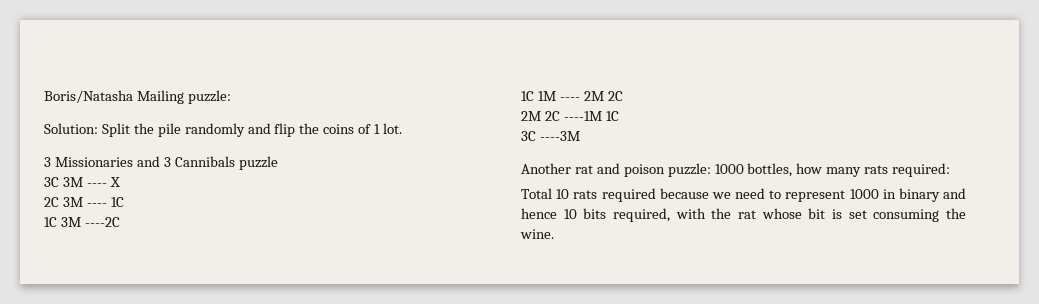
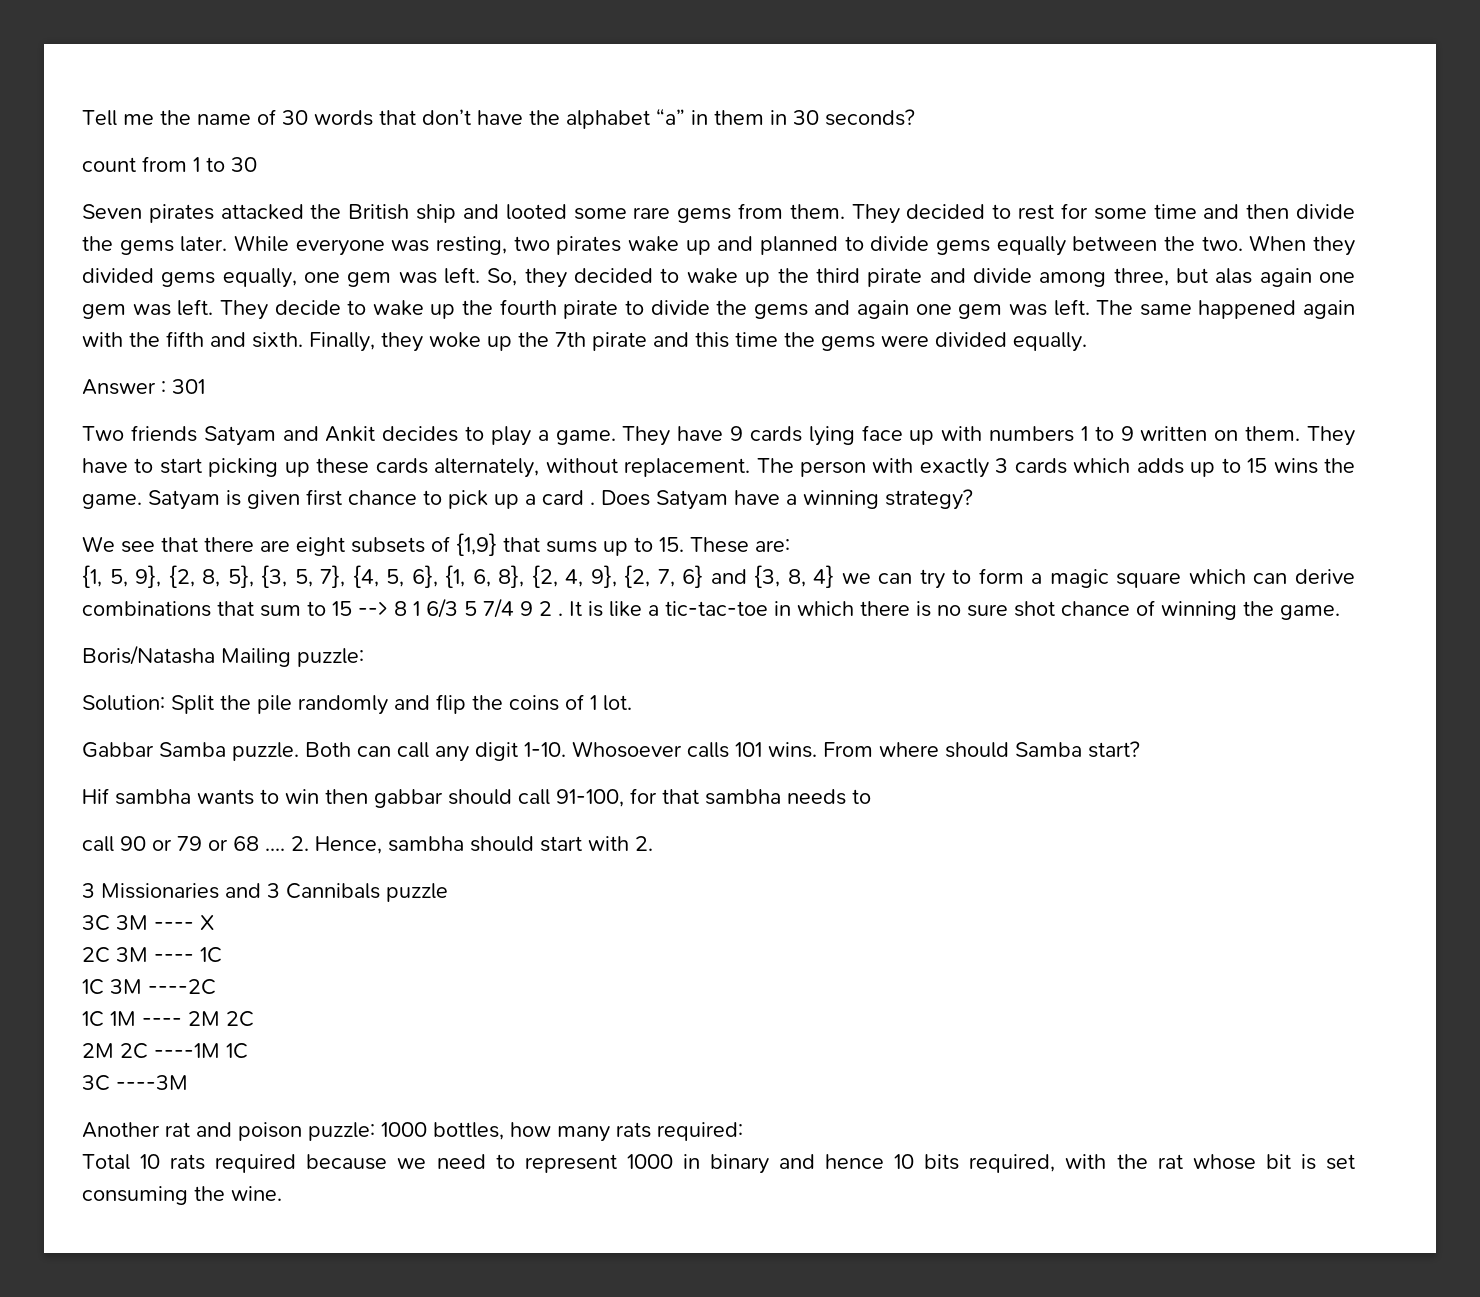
+ Tell me the name of 30 words that don’t have the alphabet “a” in them in 30 seconds?
+ count from 1 to 30
+ Seven pirates attacked the British ship and looted some rare gems from them. They decided to rest for some time and then divide the gems later. While everyone was resting, two pirates wake up and planned to divide gems equally between the two. When they divided gems equally, one gem was left. So, they decided to wake up the third pirate and divide among three, but alas again one gem was left. They decide to wake up the fourth pirate to divide the gems and again one gem was left. The same happened again with the fifth and sixth. Finally, they woke up the 7th pirate and this time the gems were divided equally.
+ Answer : 301
+ Two friends Satyam and Ankit decides to play a game. They have 9 cards lying face up with numbers 1 to 9 written on them. They have to start picking up these cards alternately, without replacement. The person with exactly 3 cards which adds up to 15 wins the game. Satyam is given first chance to pick up a card . Does Satyam have a winning strategy?
+ We see that there are eight subsets of {1,9} that sums up to 15. These are:
+ {1, 5, 9}, {2, 8, 5}, {3, 5, 7}, {4, 5, 6}, {1, 6, 8}, {2, 4, 9}, {2, 7, 6} and {3, 8, 4} we can try to form a magic square which can derive combinations that sum to 15 --> 8 1 6/3 5 7/4 9 2 . It is like a tic-tac-toe in which there is no sure shot chance of winning the game.
+ Gabbar Samba puzzle. Both can call any digit 1-10. Whosoever calls 101 wins. From where should Samba start?
+ Hif sambha wants to win then gabbar should call 91-100, for that sambha needs to
+ call 90 or 79 or 68 .... 2. Hence, sambha should start with 2.

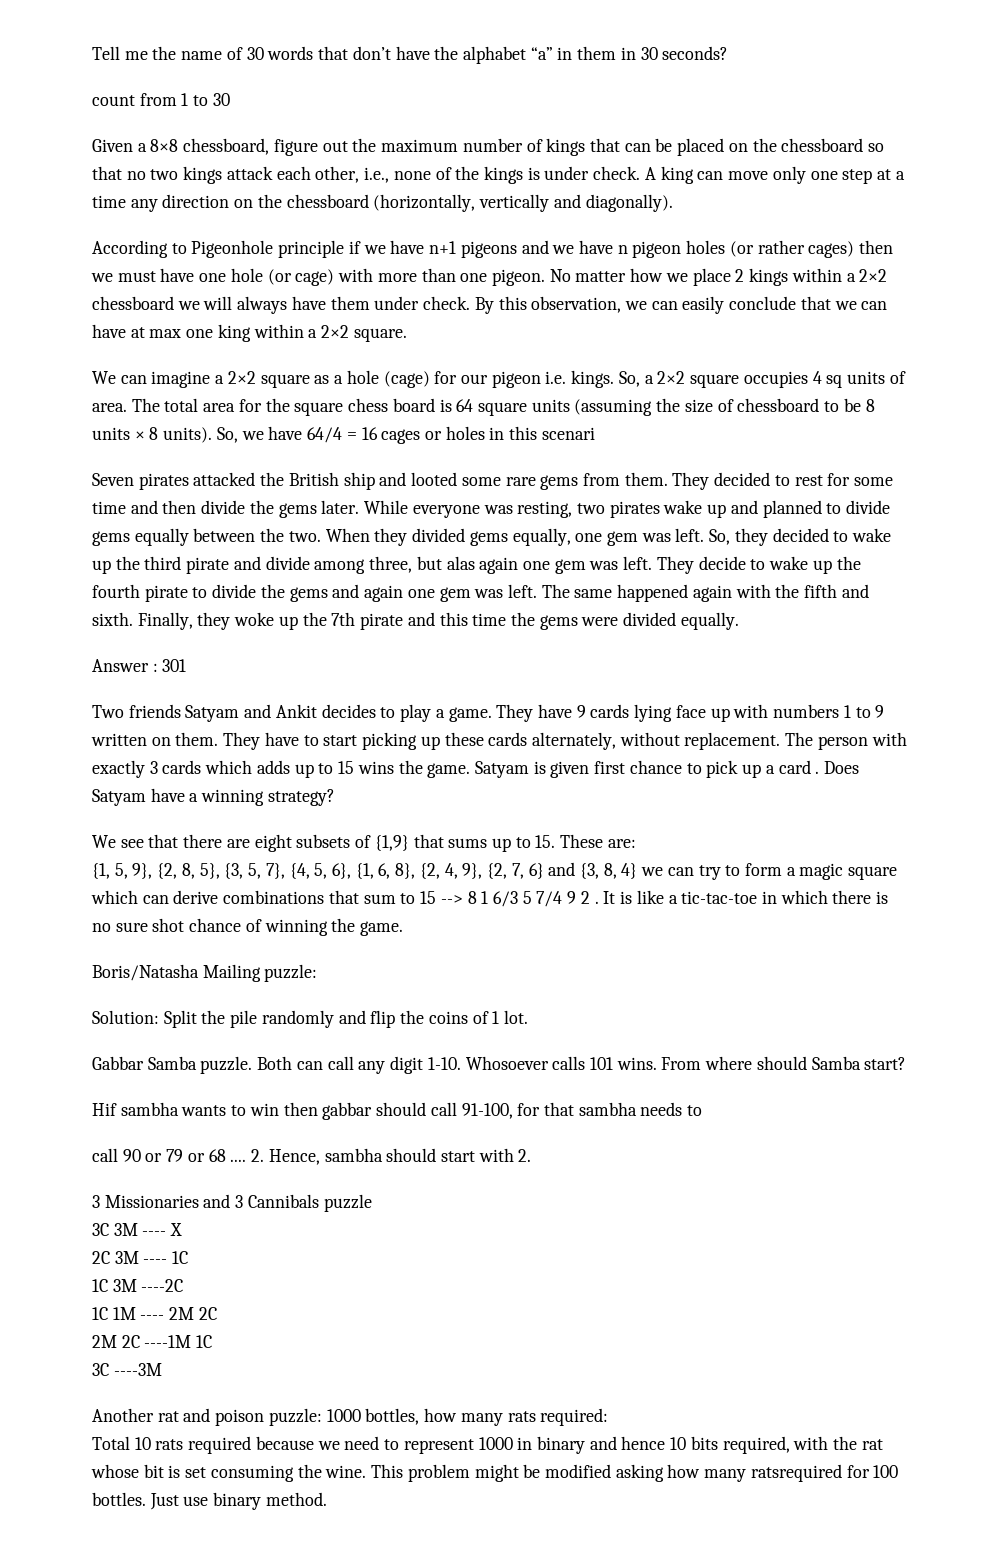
+ Given a 8×8 chessboard, figure out the maximum number of kings that can be placed on the chessboard so that no two kings attack each other, i.e., none of the kings is under check. A king can move only one step at a time any direction on the chessboard (horizontally, vertically and diagonally).
+ According to Pigeonhole principle if we have n+1 pigeons and we have n pigeon holes (or rather cages) then we must have one hole (or cage) with more than one pigeon. No matter how we place 2 kings within a 2×2 chessboard we will always have them under check. By this observation, we can easily conclude that we can have at max one king within a 2×2 square.
+ We can imagine a 2×2 square as a hole (cage) for our pigeon i.e. kings. So, a 2×2 square occupies 4 sq units of area. The total area for the square chess board is 64 square units (assuming the size of chessboard to be 8 units × 8 units). So, we have 64/4 = 16 cages or holes in this scenari
+ This problem might be modified asking how many ratsrequired for 100 bottles. Just use binary method.

